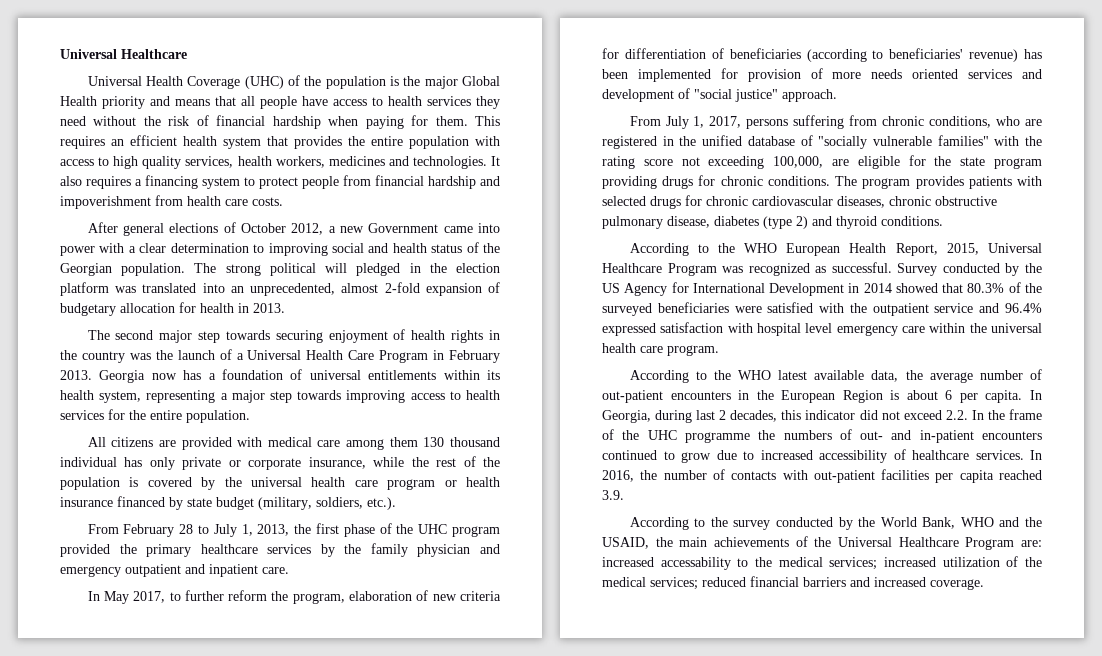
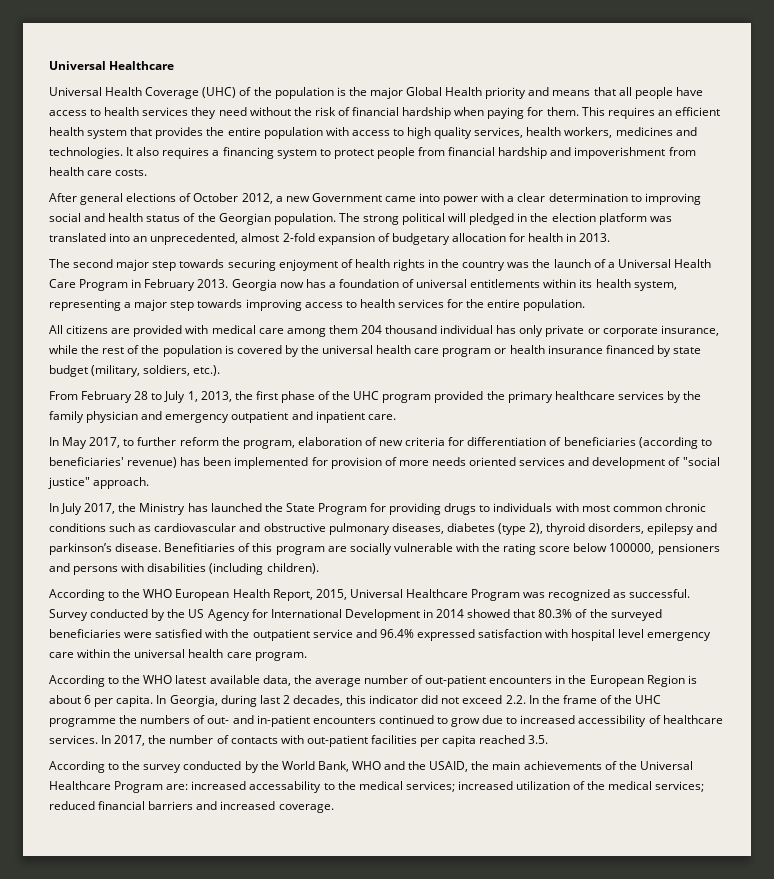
- All citizens are provided with medical care among them 130 thousand individual has only private or corporate insurance, while the rest of the population is covered by the universal health care program or health insurance financed by state budget (military, soldiers, etc.).
+ All citizens are provided with medical care among them 204 thousand individual has only private or corporate insurance, while the rest of the population is covered by the universal health care program or health insurance financed by state budget (military, soldiers, etc.).
- From July 1, 2017, persons suffering from chronic conditions, who are registered in the unified database of "socially vulnerable families" with the rating score not exceeding 100,000, are eligible for the state program providing drugs for chronic conditions. The program provides patients with selected drugs for chronic cardiovascular diseases, chronic obstructive pulmonary disease, diabetes (type 2) and thyroid conditions.
+ In July 2017, the Ministry has launched the State Program for providing drugs to individuals with most common chronic conditions such as cardiovascular and obstructive pulmonary diseases, diabetes (type 2), thyroid disorders, epilepsy and parkinson’s disease. Benefitiaries of this program are socially vulnerable with the rating score below 100000, pensioners and persons with disabilities (including children).
- In 2016, the number of contacts with out-patient facilities per capita reached 3.9.
+ In 2017, the number of contacts with out-patient facilities per capita reached 3.5.

